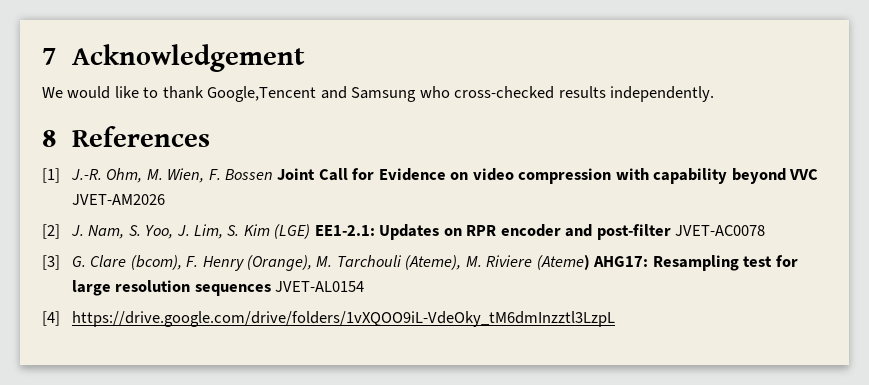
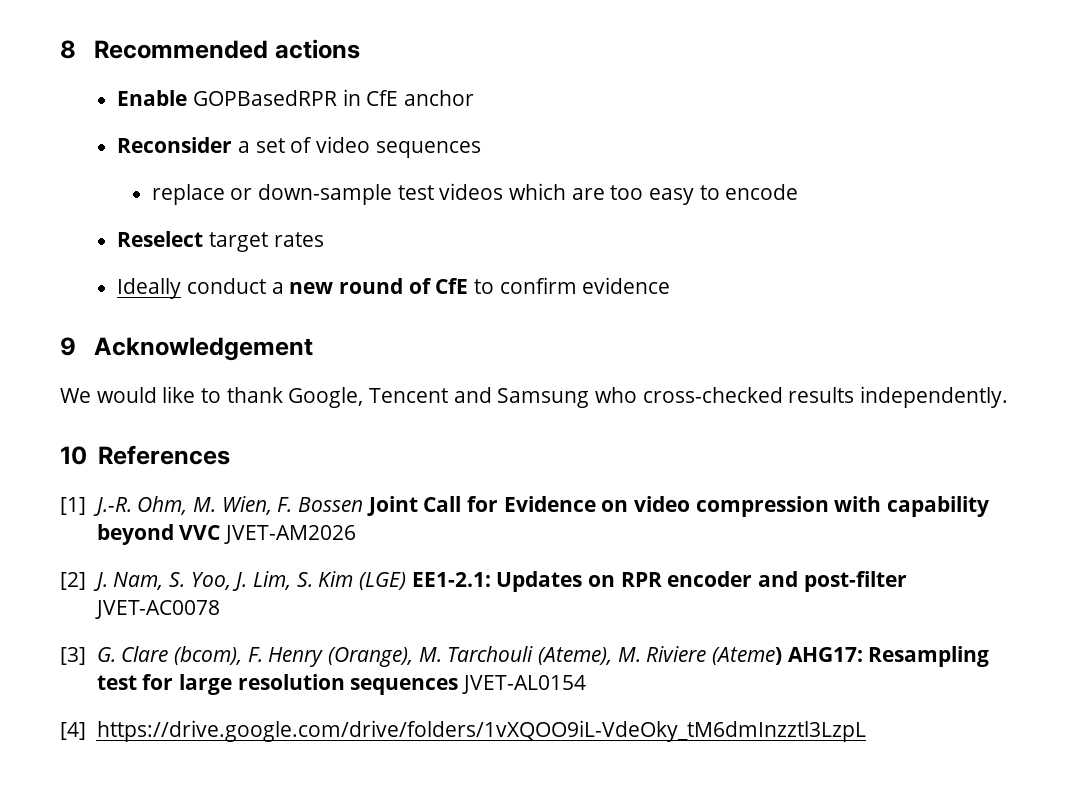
- 7 Acknowledgement
+ 8 Recommended actions
+ Enable GOPBasedRPR in CfE anchor
+ Reconsider a set of video sequences
+ replace or down-sample test videos which are too easy to encode
+ Reselect target rates
+ Ideally conduct a new round of CfE to confirm evidence
+ 9 Acknowledgement
- We would like to thank Google,Tencent and Samsung who cross-checked results independently.
+ We would like to thank Google, Tencent and Samsung who cross-checked results independently.
- 8 References
+ 10 References

